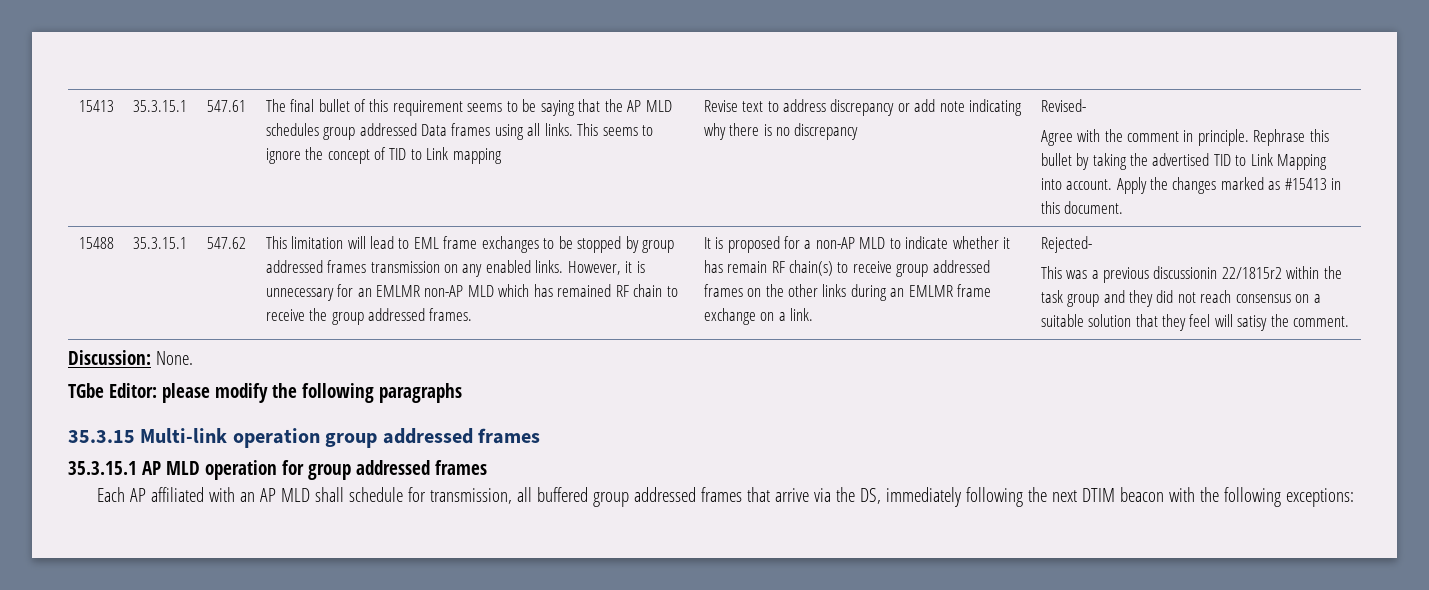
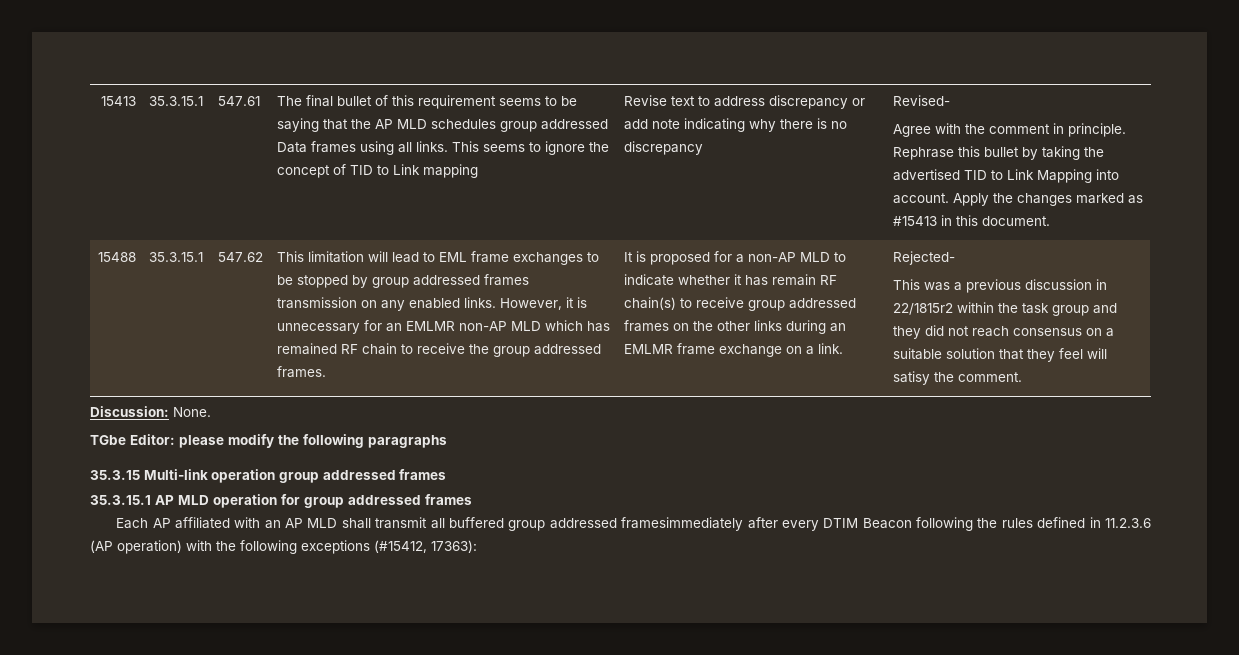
- This was a previous discussionin 22/1815r2 within the task group and they did not reach consensus on a suitable solution that they feel will satisy the comment.
+ This was a previous discussion in 22/1815r2 within the task group and they did not reach consensus on a suitable solution that they feel will satisy the comment.
- Each AP affiliated with an AP MLD shall schedule for transmission, all buffered group addressed frames that arrive via the DS, immediately following the next DTIM beacon with the following exceptions:
+ Each AP affiliated with an AP MLD shall transmit all buffered group addressed framesimmediately after every DTIM Beacon following the rules defined in 11.2.3.6 (AP operation) with the following exceptions (#15412, 17363):

